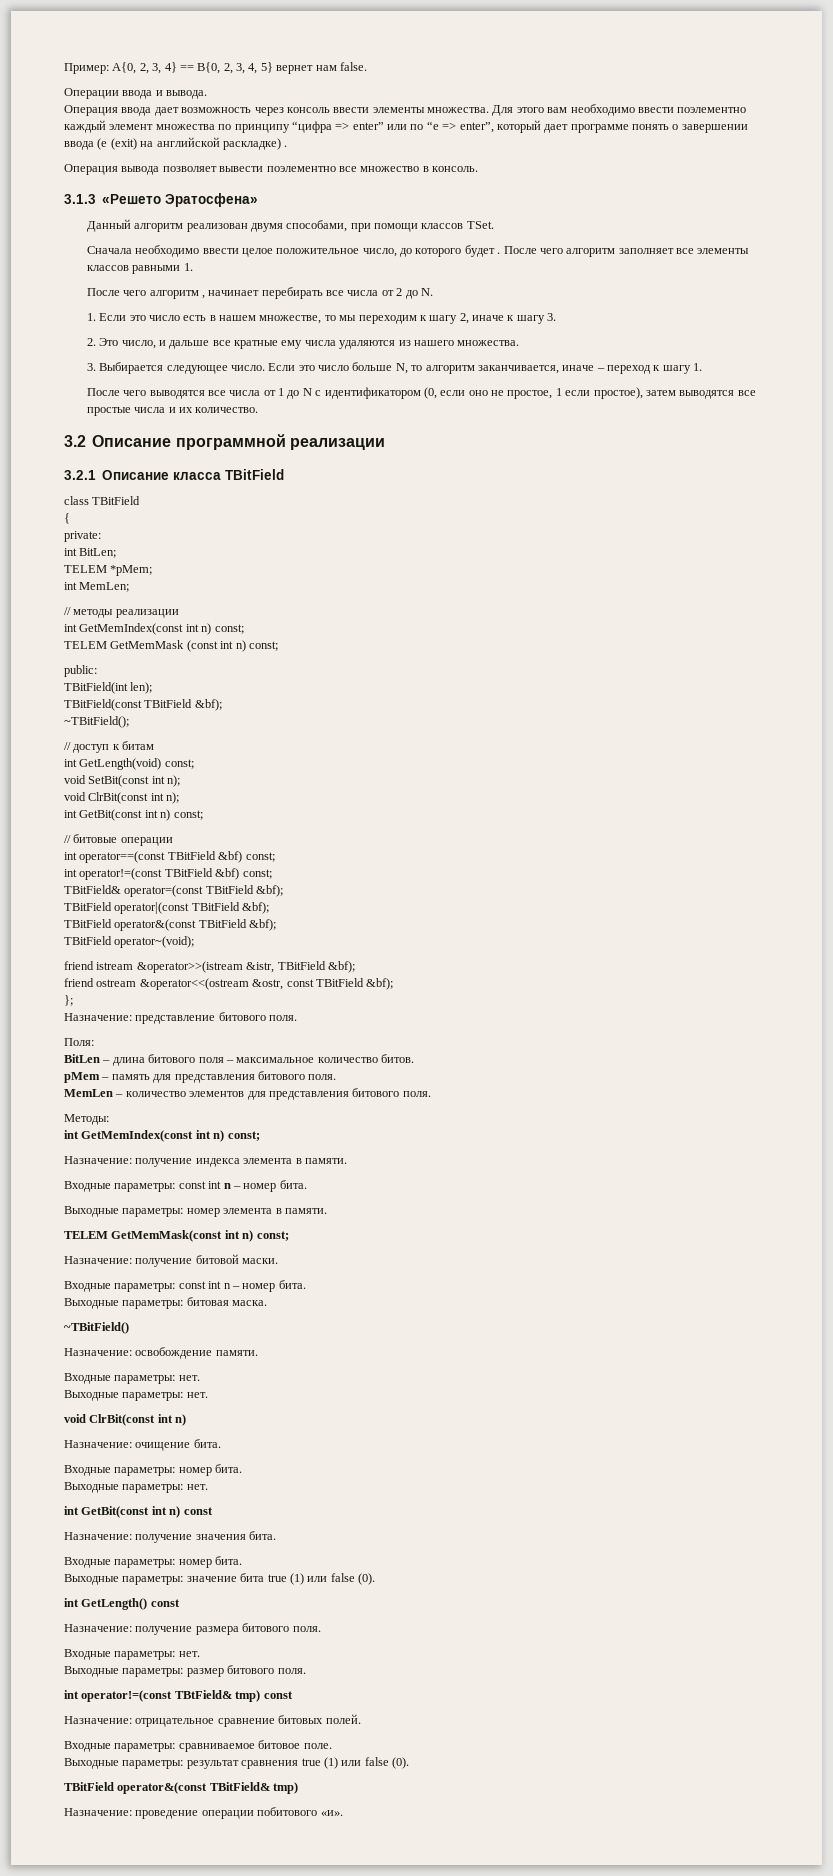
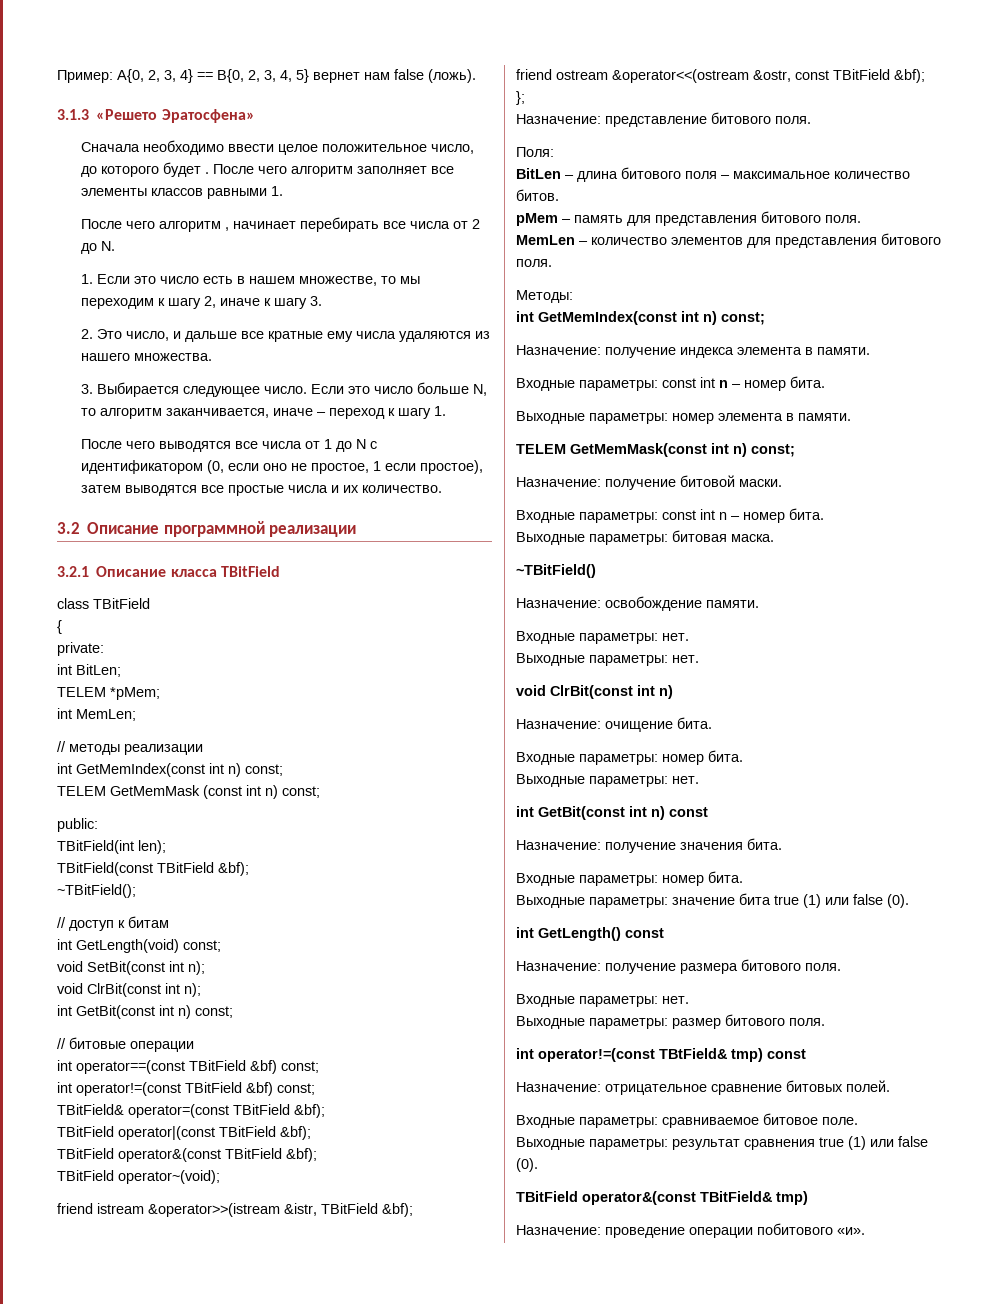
- Пример: A{0, 2, 3, 4} == B{0, 2, 3, 4, 5} вернет нам false.
- Операции ввода и вывода.
- Операция ввода дает возможность через консоль ввести элементы множества. Для этого вам необходимо ввести поэлементно каждый элемент множества по принципу “цифра => enter” или по “e => enter”, который дает программе понять о завершении ввода (e (exit) на английской раскладке) .
- Операция вывода позволяет вывести поэлементно все множество в консоль.
+ Пример: A{0, 2, 3, 4} == B{0, 2, 3, 4, 5} вернет нам false (ложь).
  3.1.3 «Решето Эратосфена»
- Данный алгоритм реализован двумя способами, при помощи классов TSet.

